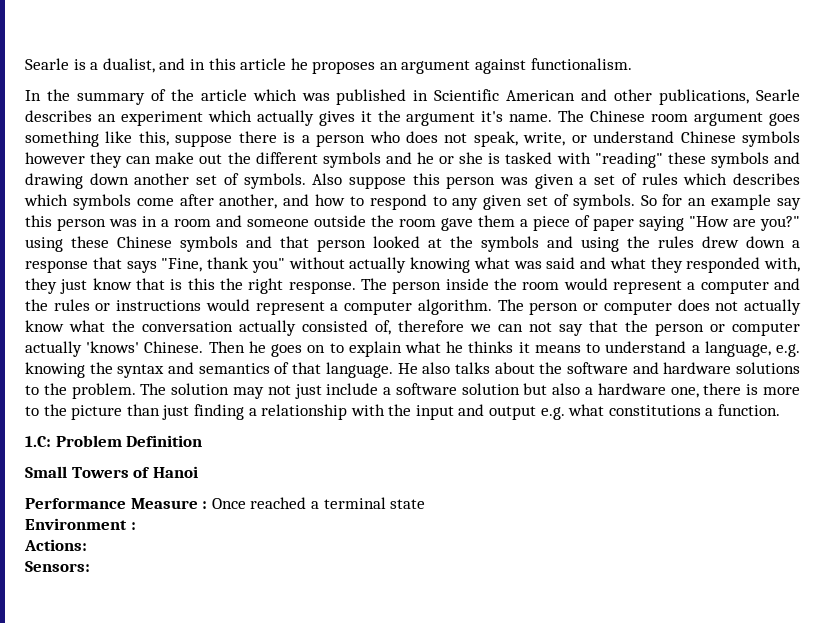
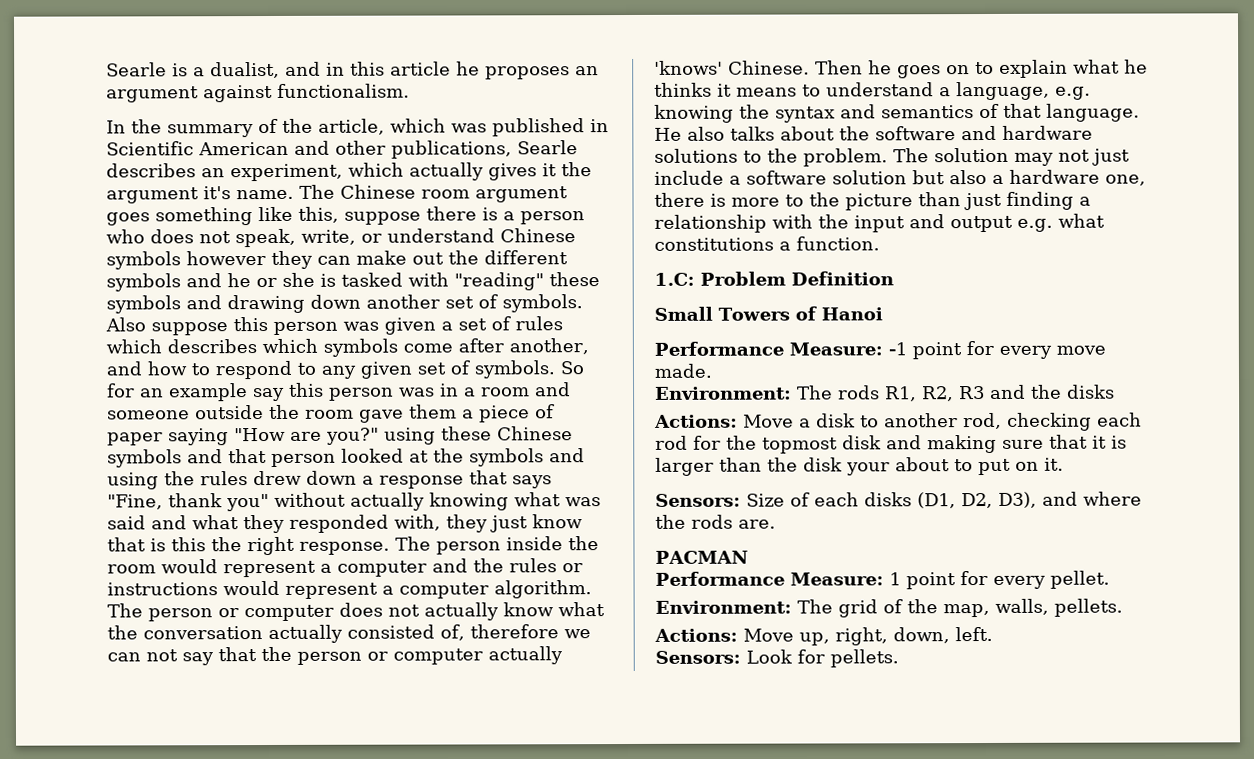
- In the summary of the article which was published in Scientific American and other publications, Searle describes an experiment which actually gives it the argument it's name.
+ In the summary of the article, which was published in Scientific American and other publications, Searle describes an experiment, which actually gives it the argument it's name.
- Performance Measure : Once reached a terminal state
- Environment :
- Actions:
- Sensors:
+ Performance Measure: -1 point for every move made.
+ Environment: The rods R1, R2, R3 and the disks
+ Actions: Move a disk to another rod, checking each rod for the topmost disk and making sure that it is larger than the disk your about to put on it.
+ Sensors: Size of each disks (D1, D2, D3), and where the rods are.
+ PACMAN
+ Performance Measure: 1 point for every pellet.
+ Environment: The grid of the map, walls, pellets.
+ Actions: Move up, right, down, left.
+ Sensors: Look for pellets.

